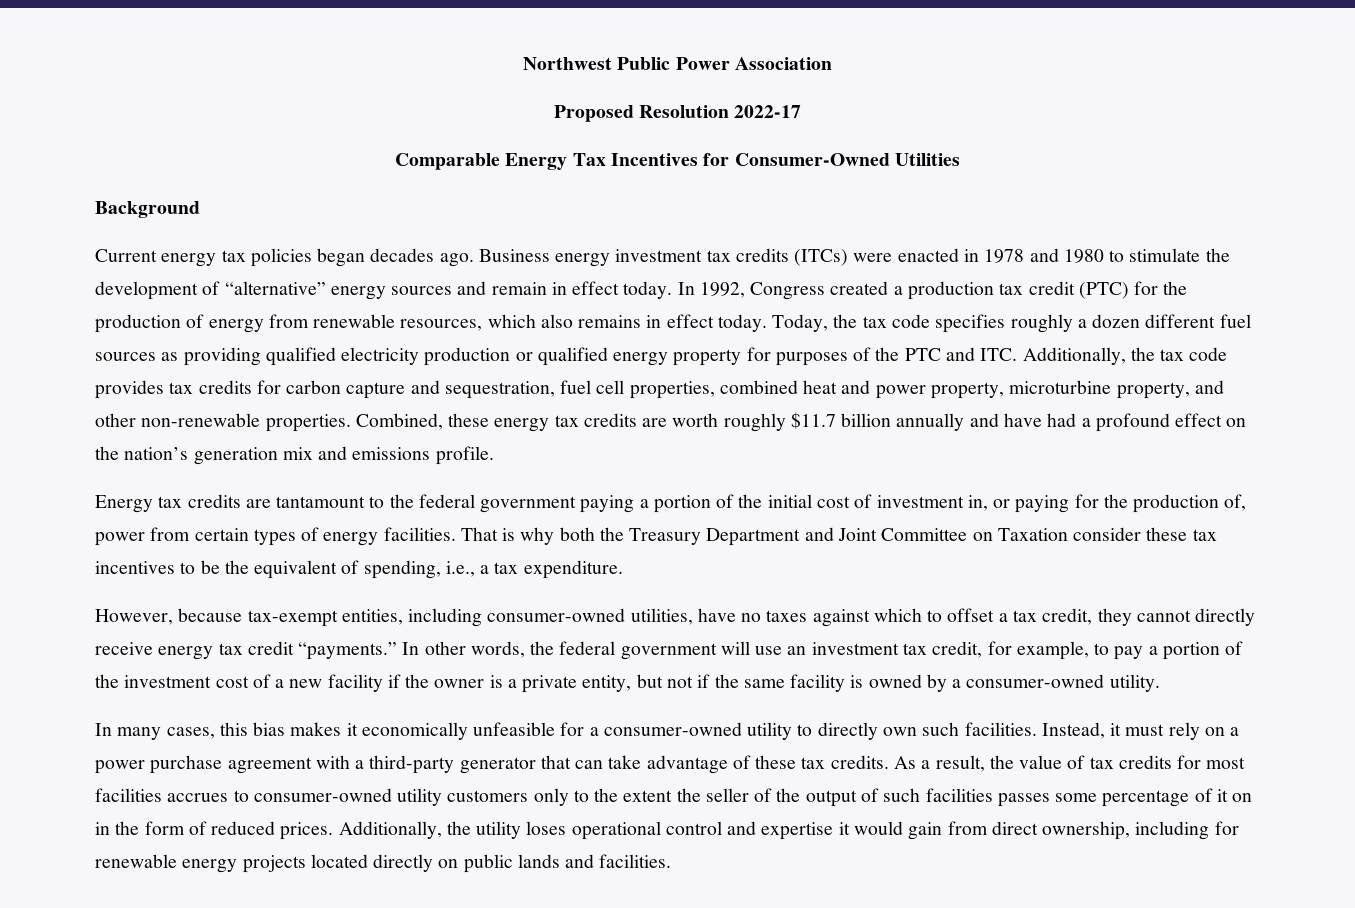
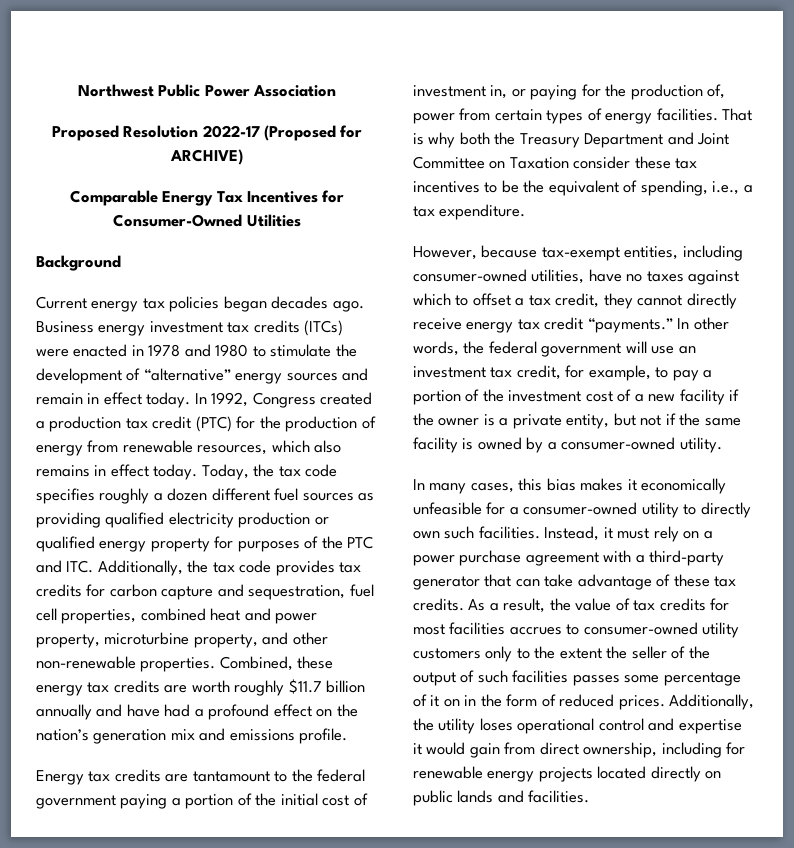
- Proposed Resolution 2022-17
+ Proposed Resolution 2022-17 (Proposed for ARCHIVE)

